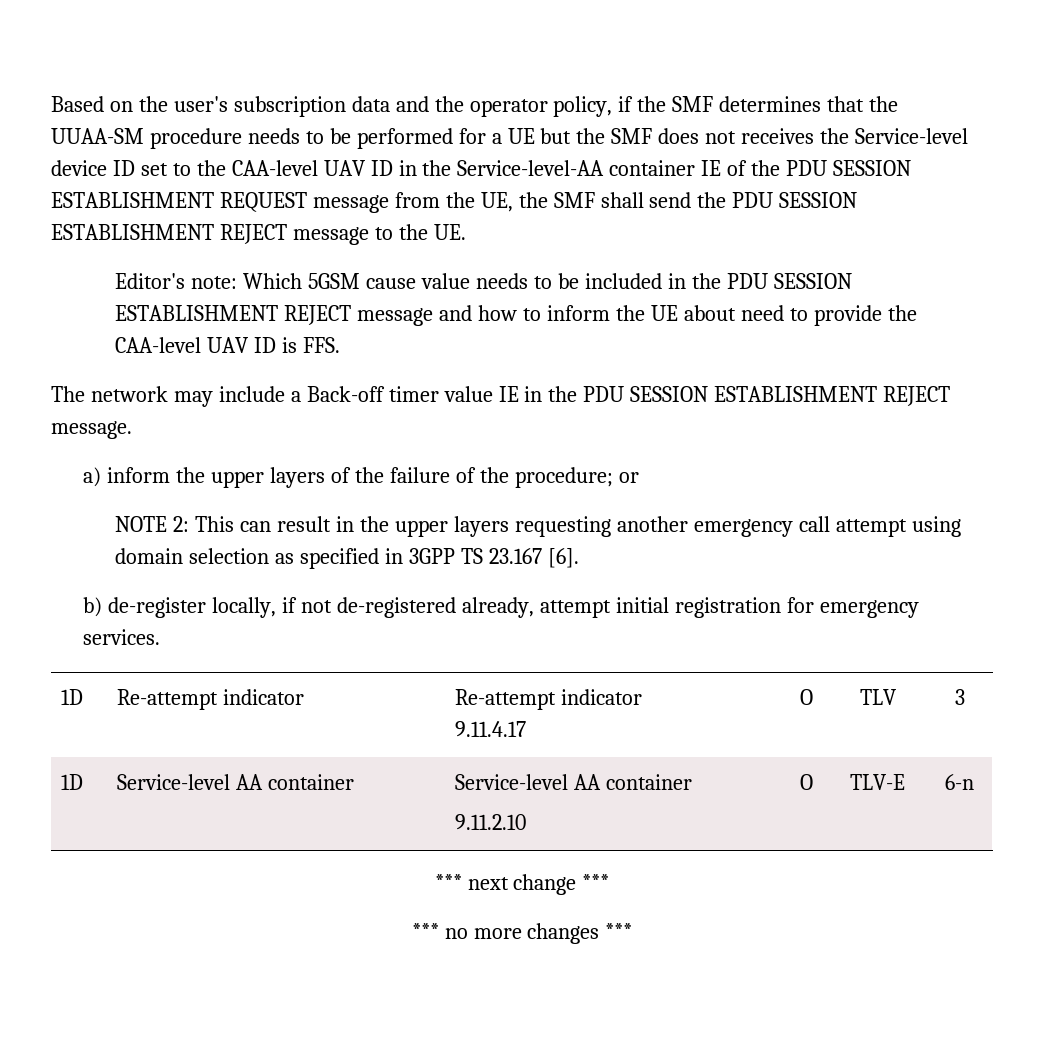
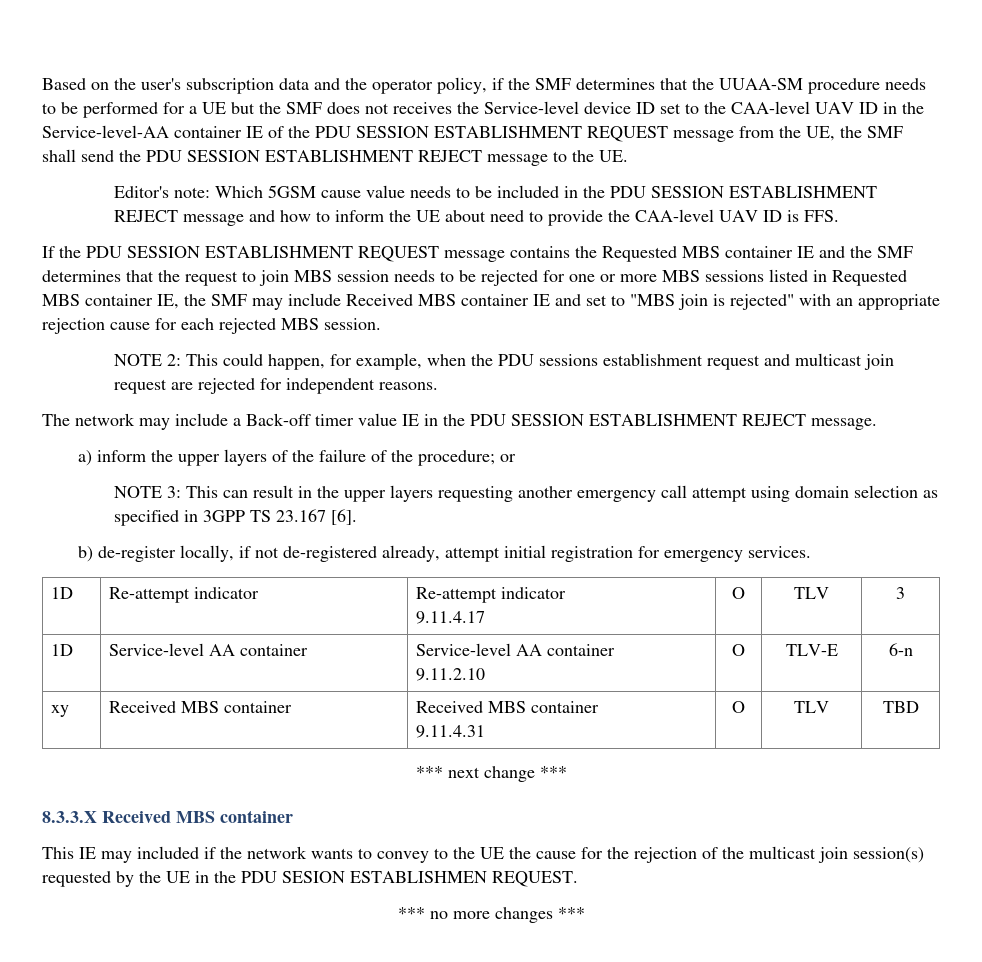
+ If the PDU SESSION ESTABLISHMENT REQUEST message contains the Requested MBS container IE and the SMF determines that the request to join MBS session needs to be rejected for one or more MBS sessions listed in Requested MBS container IE, the SMF may include Received MBS container IE and set to "MBS join is rejected" with an appropriate rejection cause for each rejected MBS session.
+ NOTE 2: This could happen, for example, when the PDU sessions establishment request and multicast join request are rejected for independent reasons.
- NOTE 2: This can result in the upper layers requesting another emergency call attempt using domain selection as specified in 3GPP TS 23.167 [6].
+ NOTE 3: This can result in the upper layers requesting another emergency call attempt using domain selection as specified in 3GPP TS 23.167 [6].
+ xy | Received MBS container | Received MBS container
+ 9.11.4.31 | O | TLV | TBD
  *** next change ***
+ 8.3.3.X Received MBS container
+ This IE may included if the network wants to convey to the UE the cause for the rejection of the multicast join session(s) requested by the UE in the PDU SESION ESTABLISHMEN REQUEST.

